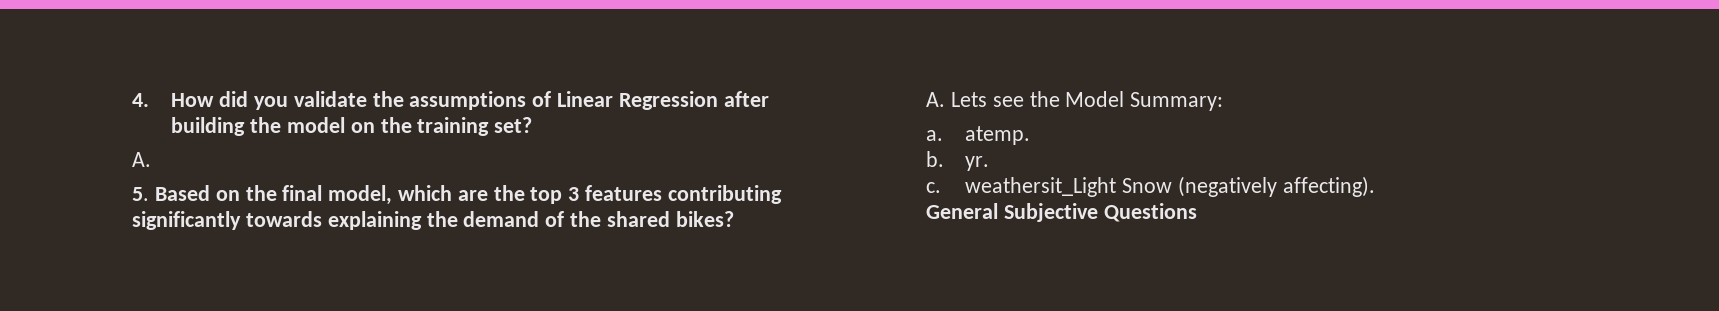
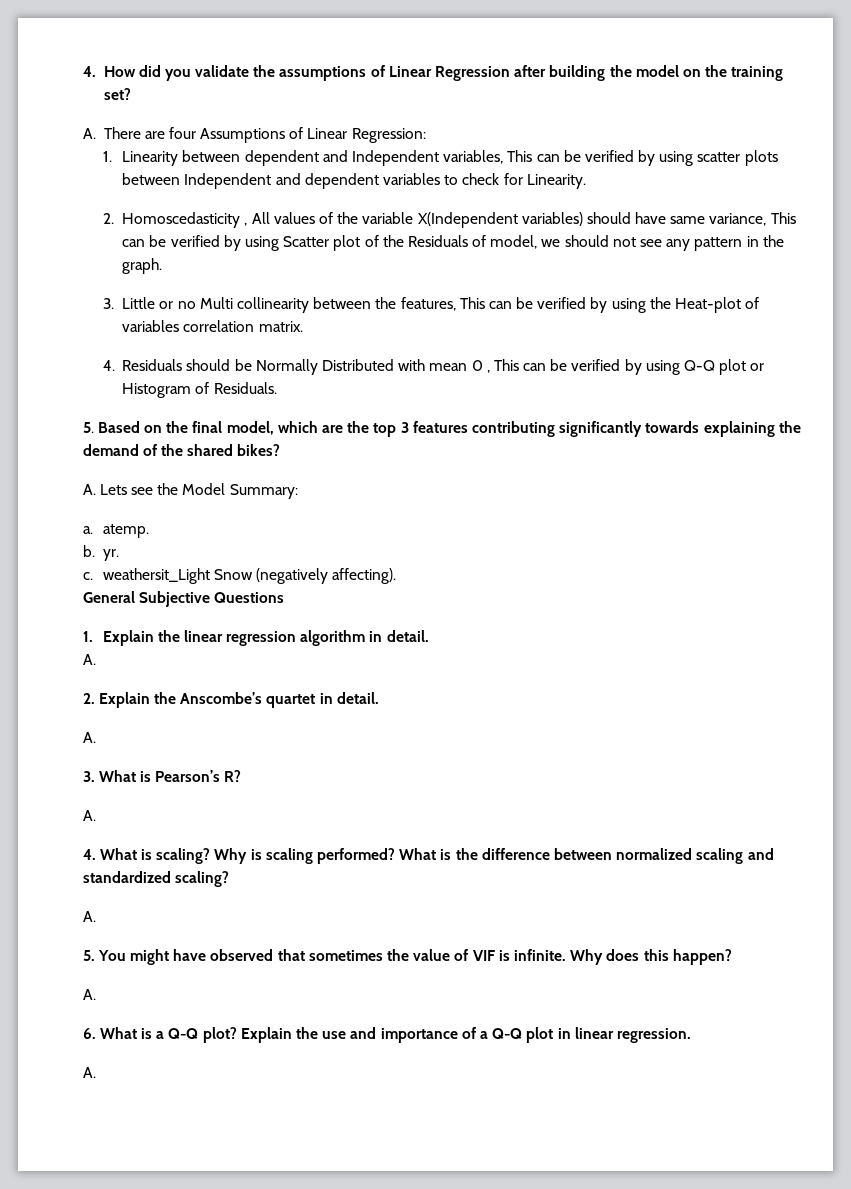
  4. How did you validate the assumptions of Linear Regression after building the model on the training set?
- A.
+ A. There are four Assumptions of Linear Regression:
+ 1. Linearity between dependent and Independent variables, This can be verified by using scatter plots between Independent and dependent variables to check for Linearity.
+ 2. Homoscedasticity , All values of the variable X(Independent variables) should have same variance, This can be verified by using Scatter plot of the Residuals of model, we should not see any pattern in the graph.
+ 3. Little or no Multi collinearity between the features, This can be verified by using the Heat-plot of variables correlation matrix.
+ 4. Residuals should be Normally Distributed with mean 0 , This can be verified by using Q-Q plot or Histogram of Residuals.
+ 1. Explain the linear regression algorithm in detail.
+ A.
+ 2. Explain the Anscombe’s quartet in detail.
+ A.
+ 3. What is Pearson’s R?
+ A.
+ 4. What is scaling? Why is scaling performed? What is the difference between normalized scaling and standardized scaling?
+ A.
+ 5. You might have observed that sometimes the value of VIF is infinite. Why does this happen?
+ A.
+ 6. What is a Q-Q plot? Explain the use and importance of a Q-Q plot in linear regression.
+ A.

